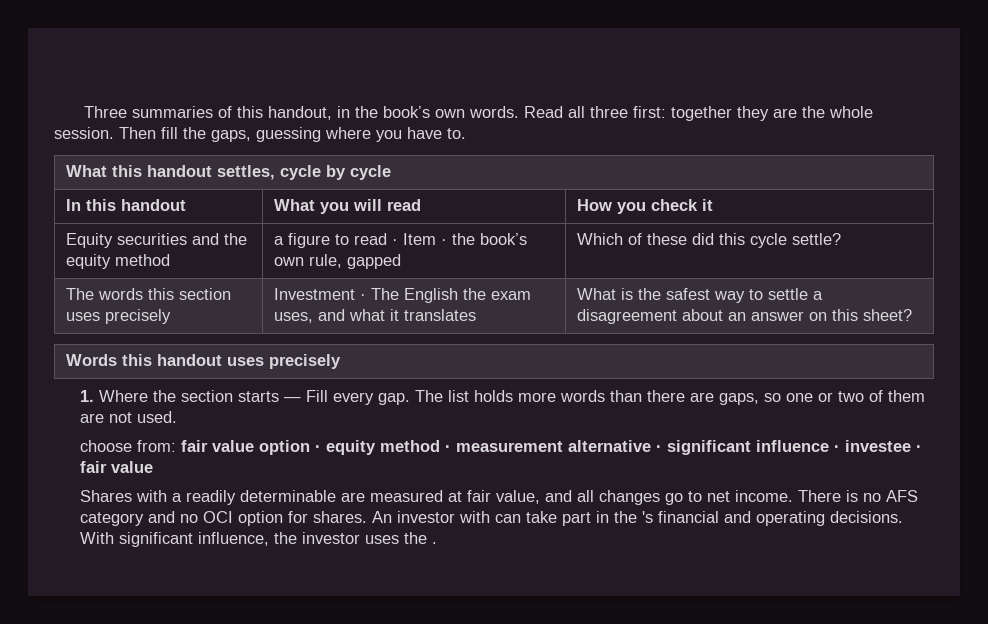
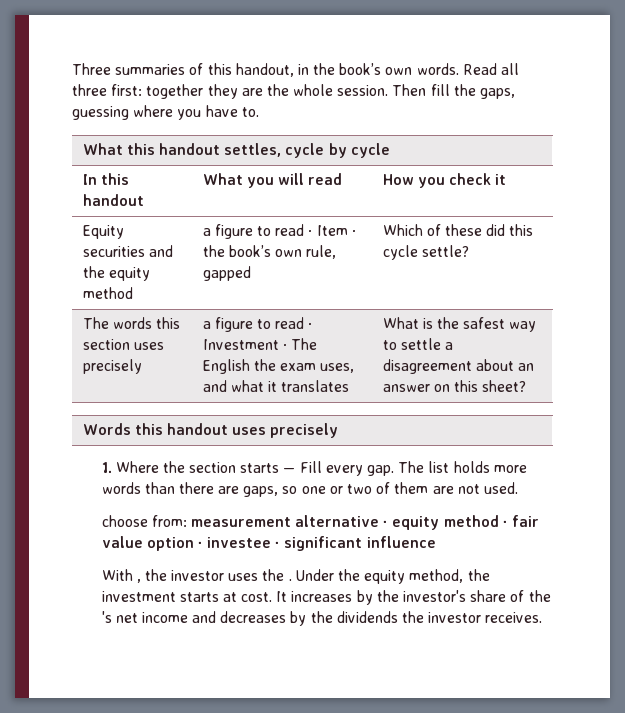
- The words this section uses precisely | Investment · The English the exam uses, and what it translates | What is the safest way to settle a disagreement about an answer on this sheet?
+ The words this section uses precisely | a figure to read · Investment · The English the exam uses, and what it translates | What is the safest way to settle a disagreement about an answer on this sheet?
- choose from: fair value option · equity method · measurement alternative · significant influence · investee · fair value
- Shares with a readily determinable are measured at fair value, and all changes go to net income. There is no AFS category and no OCI option for shares. An investor with can take part in the 's financial and operating decisions. With significant influence, the investor uses the .
+ choose from: measurement alternative · equity method · fair value option · investee · significant influence
+ With , the investor uses the .
+ Under the equity method, the investment starts at cost. It increases by the investor's share of the 's net income and decreases by the dividends the investor receives.

